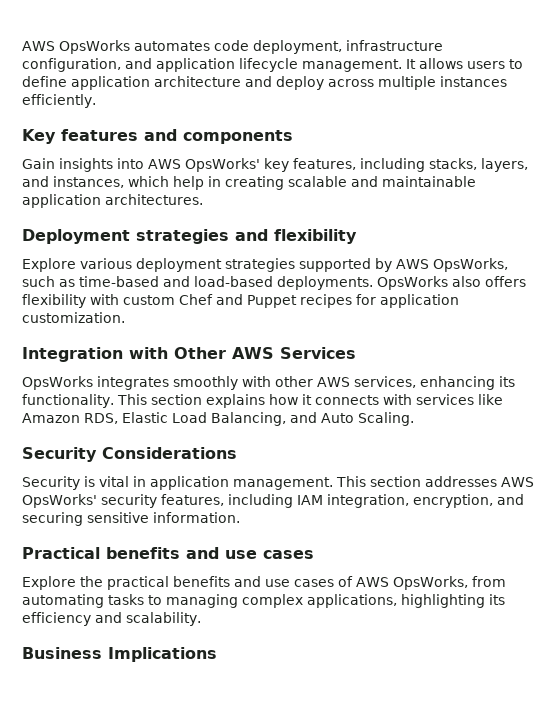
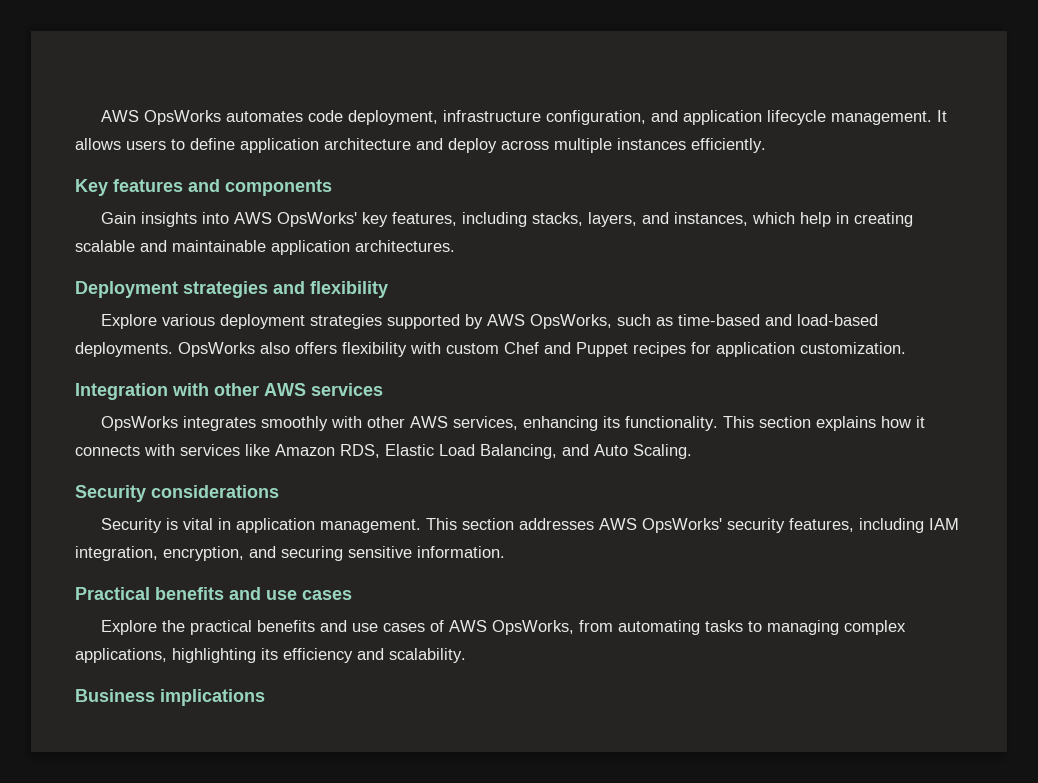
- Integration with Other AWS Services
+ Integration with other AWS services
- Security Considerations
+ Security considerations
- Business Implications
+ Business implications

